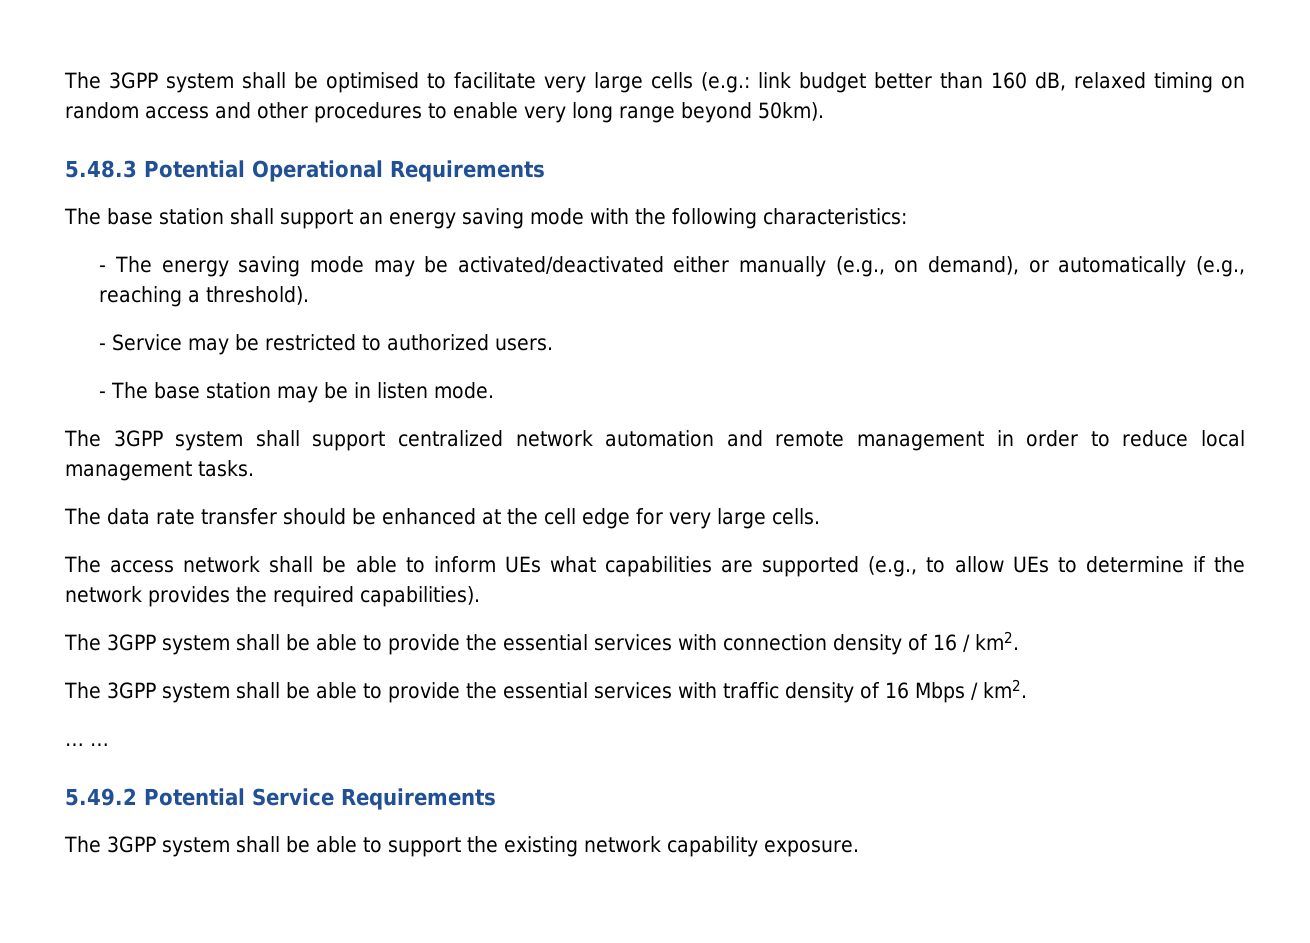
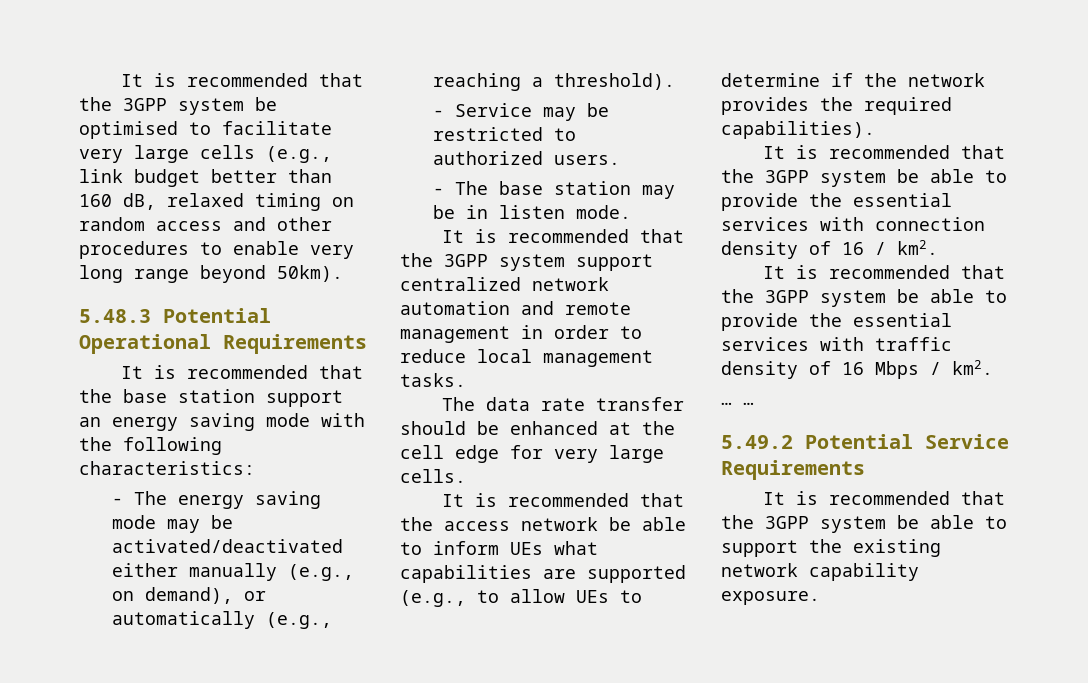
- The 3GPP system shall be optimised to facilitate very large cells (e.g.: link budget better than 160 dB, relaxed timing on random access and other procedures to enable very long range beyond 50km).
+ It is recommended that the 3GPP system be optimised to facilitate very large cells (e.g., link budget better than 160 dB, relaxed timing on random access and other procedures to enable very long range beyond 50km).
- The base station shall support an energy saving mode with the following characteristics:
+ It is recommended that the base station support an energy saving mode with the following characteristics:
- The 3GPP system shall support centralized network automation and remote management in order to reduce local management tasks.
+ It is recommended that the 3GPP system support centralized network automation and remote management in order to reduce local management tasks.
- The access network shall be able to inform UEs what capabilities are supported (e.g., to allow UEs to determine if the network provides the required capabilities).
+ It is recommended that the access network be able to inform UEs what capabilities are supported (e.g., to allow UEs to determine if the network provides the required capabilities).
- The 3GPP system shall be able to provide the essential services with connection density of 16 / km2.
+ It is recommended that the 3GPP system be able to provide the essential services with connection density of 16 / km2.
- The 3GPP system shall be able to provide the essential services with traffic density of 16 Mbps / km2.
+ It is recommended that the 3GPP system be able to provide the essential services with traffic density of 16 Mbps / km2.
- The 3GPP system shall be able to support the existing network capability exposure.
+ It is recommended that the 3GPP system be able to support the existing network capability exposure.

